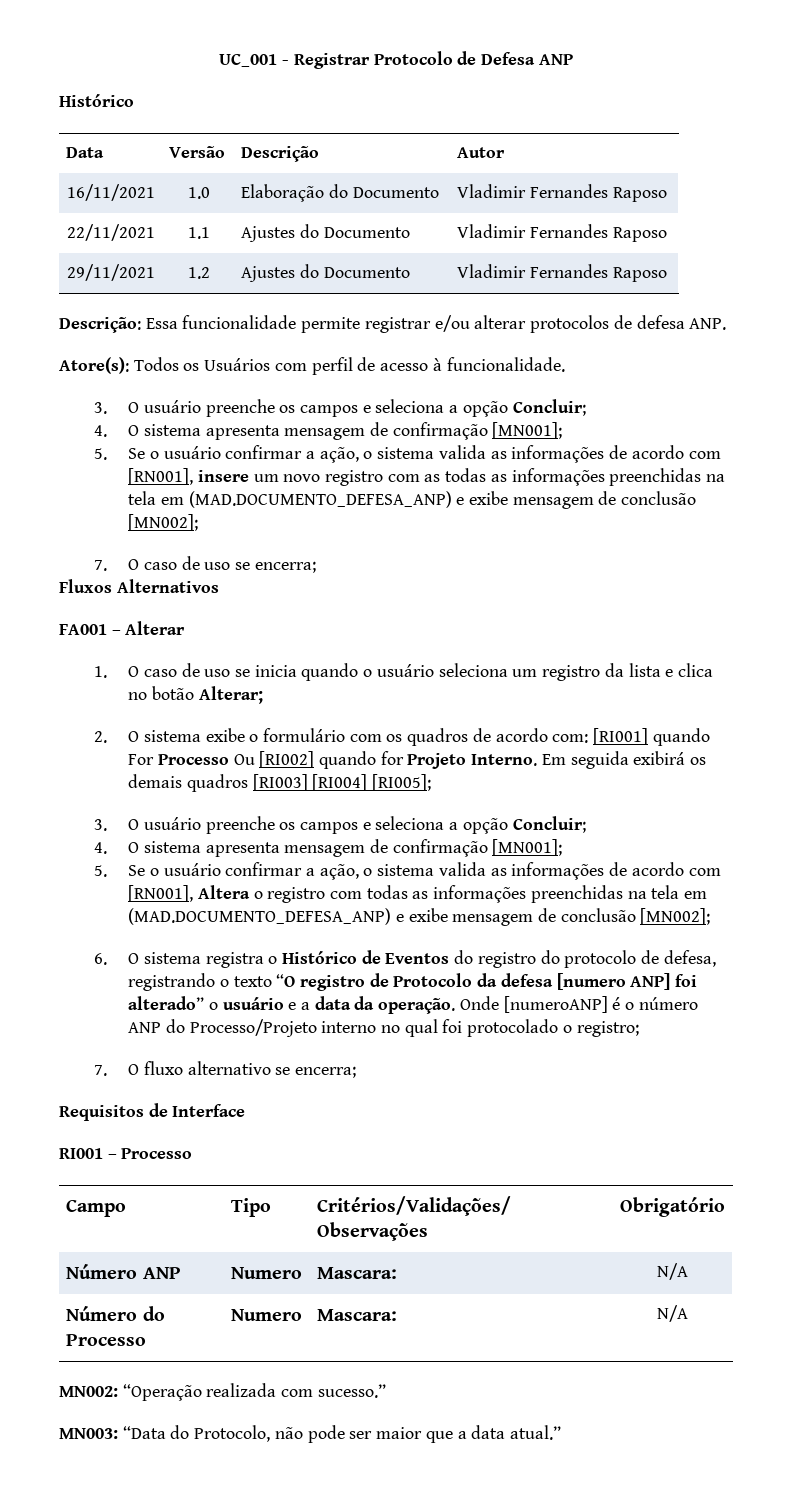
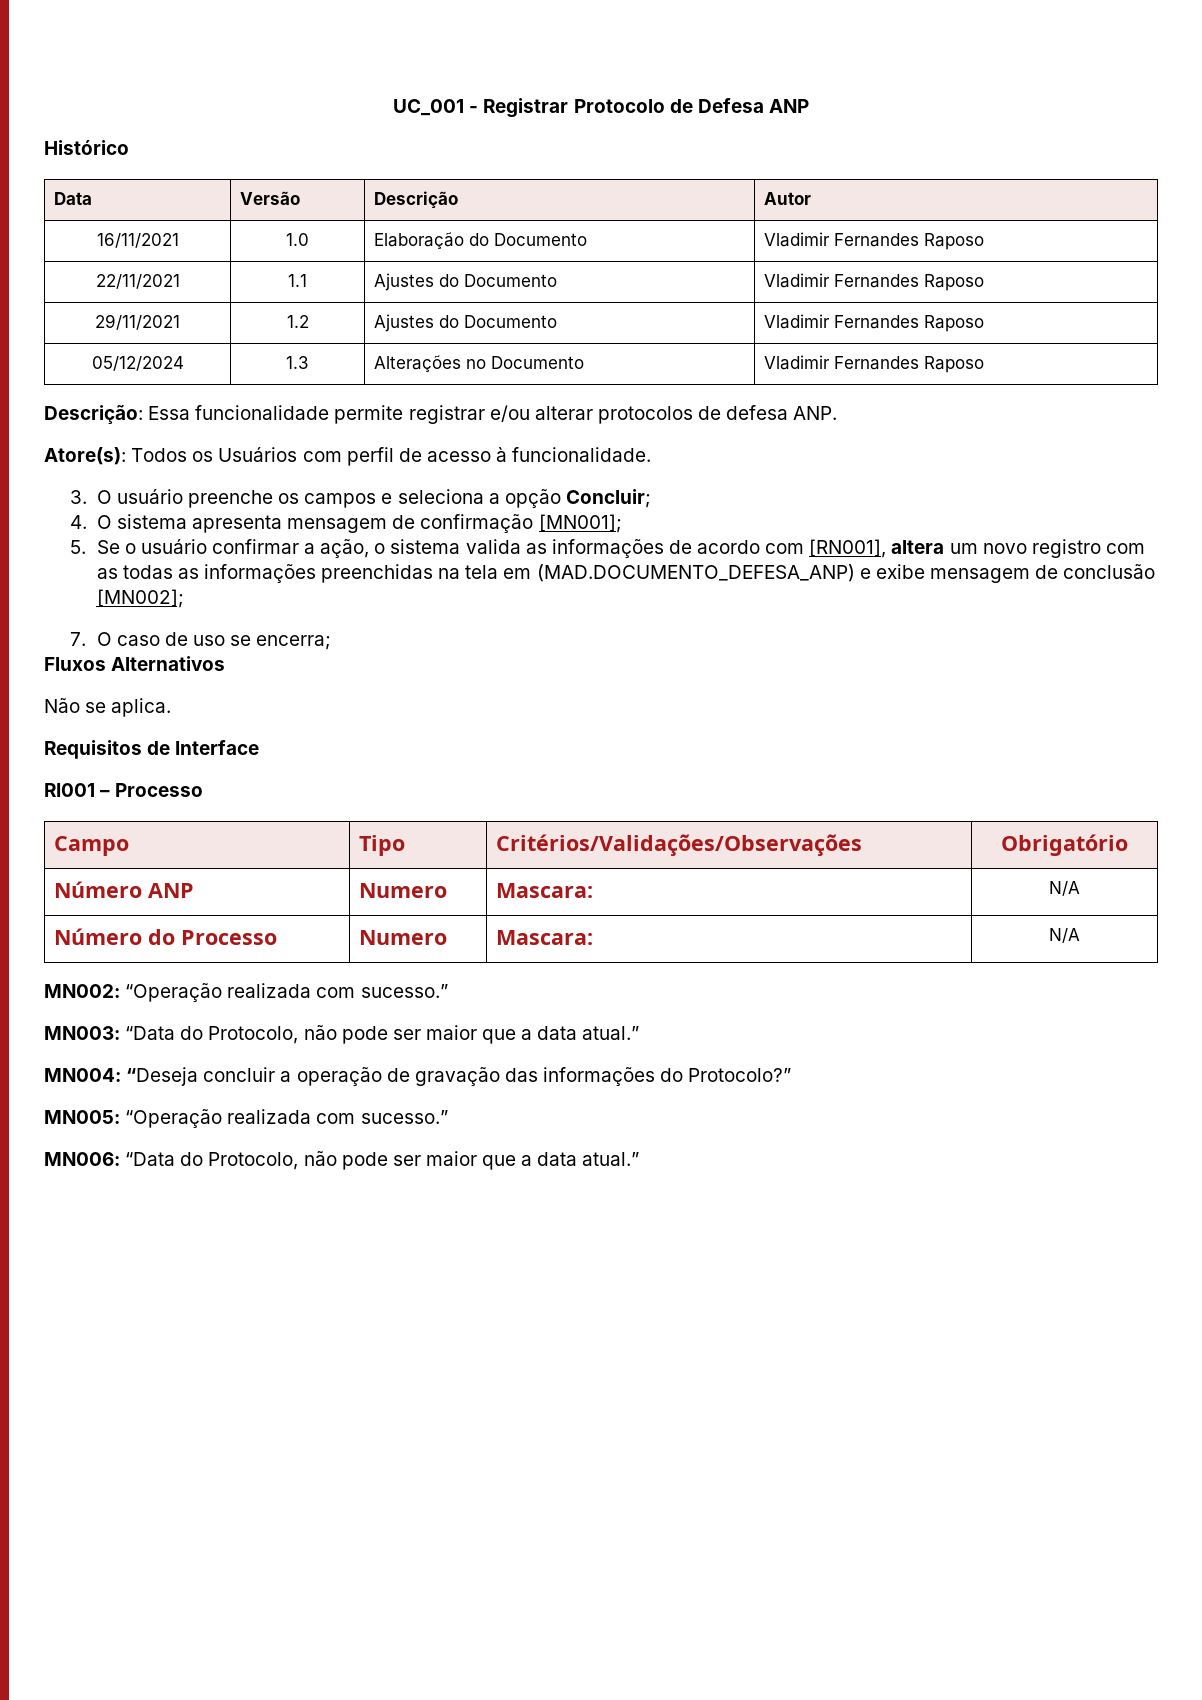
+ 05/12/2024 | 1.3 | Alterações no Documento | Vladimir Fernandes Raposo
- 5. Se o usuário confirmar a ação, o sistema valida as informações de acordo com [RN001], insere um novo registro com as todas as informações preenchidas na tela em (MAD.DOCUMENTO_DEFESA_ANP) e exibe mensagem de conclusão [MN002];
+ 5. Se o usuário confirmar a ação, o sistema valida as informações de acordo com [RN001], altera um novo registro com as todas as informações preenchidas na tela em (MAD.DOCUMENTO_DEFESA_ANP) e exibe mensagem de conclusão [MN002];
- FA001 – Alterar
- 1. O caso de uso se inicia quando o usuário seleciona um registro da lista e clica no botão Alterar;
- 2. O sistema exibe o formulário com os quadros de acordo com: [RI001] quando For Processo Ou [RI002] quando for Projeto Interno. Em seguida exibirá os demais quadros [RI003] [RI004] [RI005];
- 3. O usuário preenche os campos e seleciona a opção Concluir;
- 4. O sistema apresenta mensagem de confirmação [MN001];
- 5. Se o usuário confirmar a ação, o sistema valida as informações de acordo com [RN001], Altera o registro com todas as informações preenchidas na tela em (MAD.DOCUMENTO_DEFESA_ANP) e exibe mensagem de conclusão [MN002];
- 6. O sistema registra o Histórico de Eventos do registro do protocolo de defesa, registrando o texto “O registro de Protocolo da defesa [numero ANP] foi alterado” o usuário e a data da operação. Onde [numeroANP] é o número ANP do Processo/Projeto interno no qual foi protocolado o registro;
- 7. O fluxo alternativo se encerra;
+ Não se aplica.
+ MN004: “Deseja concluir a operação de gravação das informações do Protocolo?”
+ MN005: “Operação realizada com sucesso.”
+ MN006: “Data do Protocolo, não pode ser maior que a data atual.”

